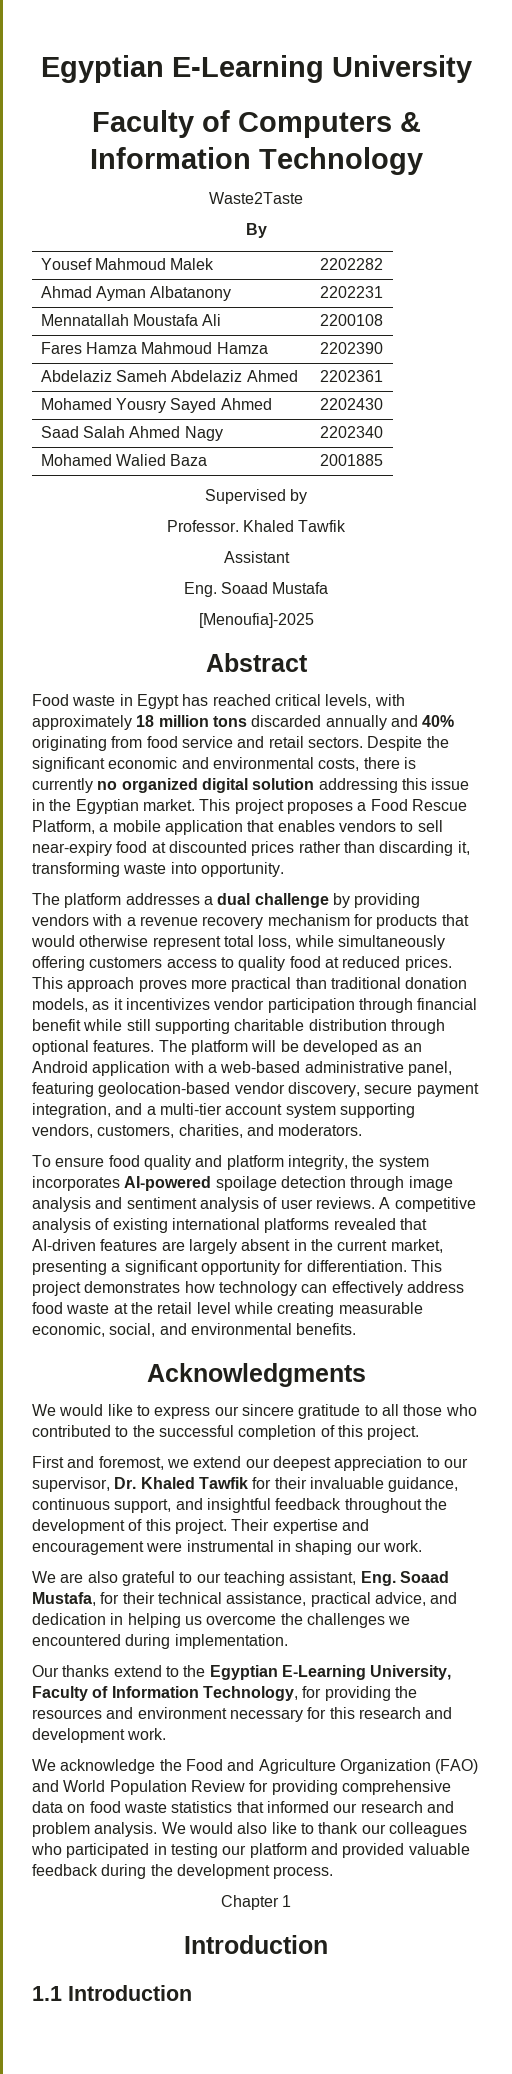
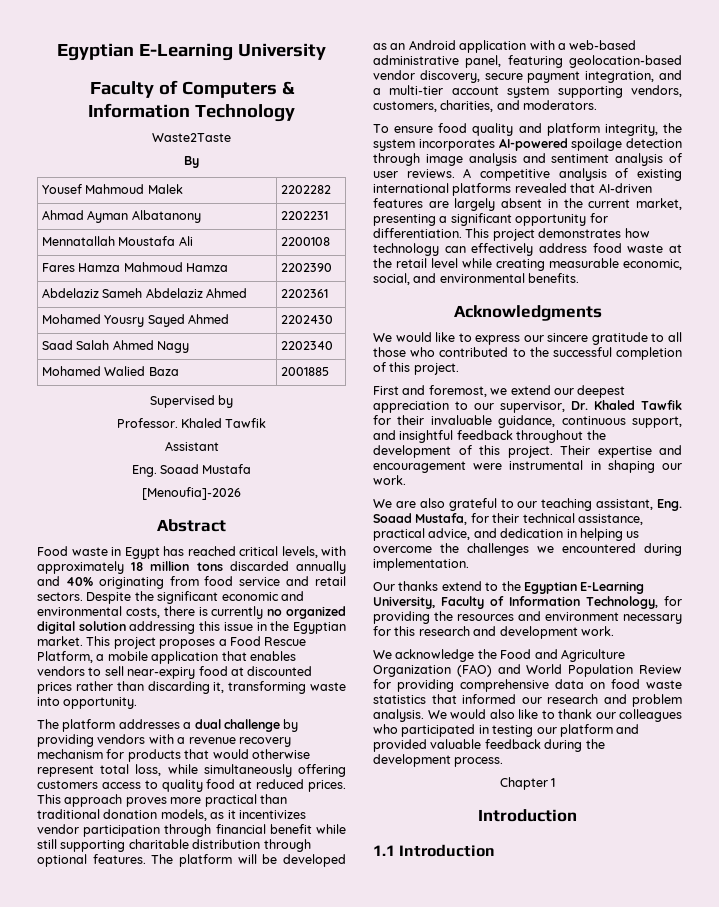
- [Menoufia]-2025
+ [Menoufia]-2026

